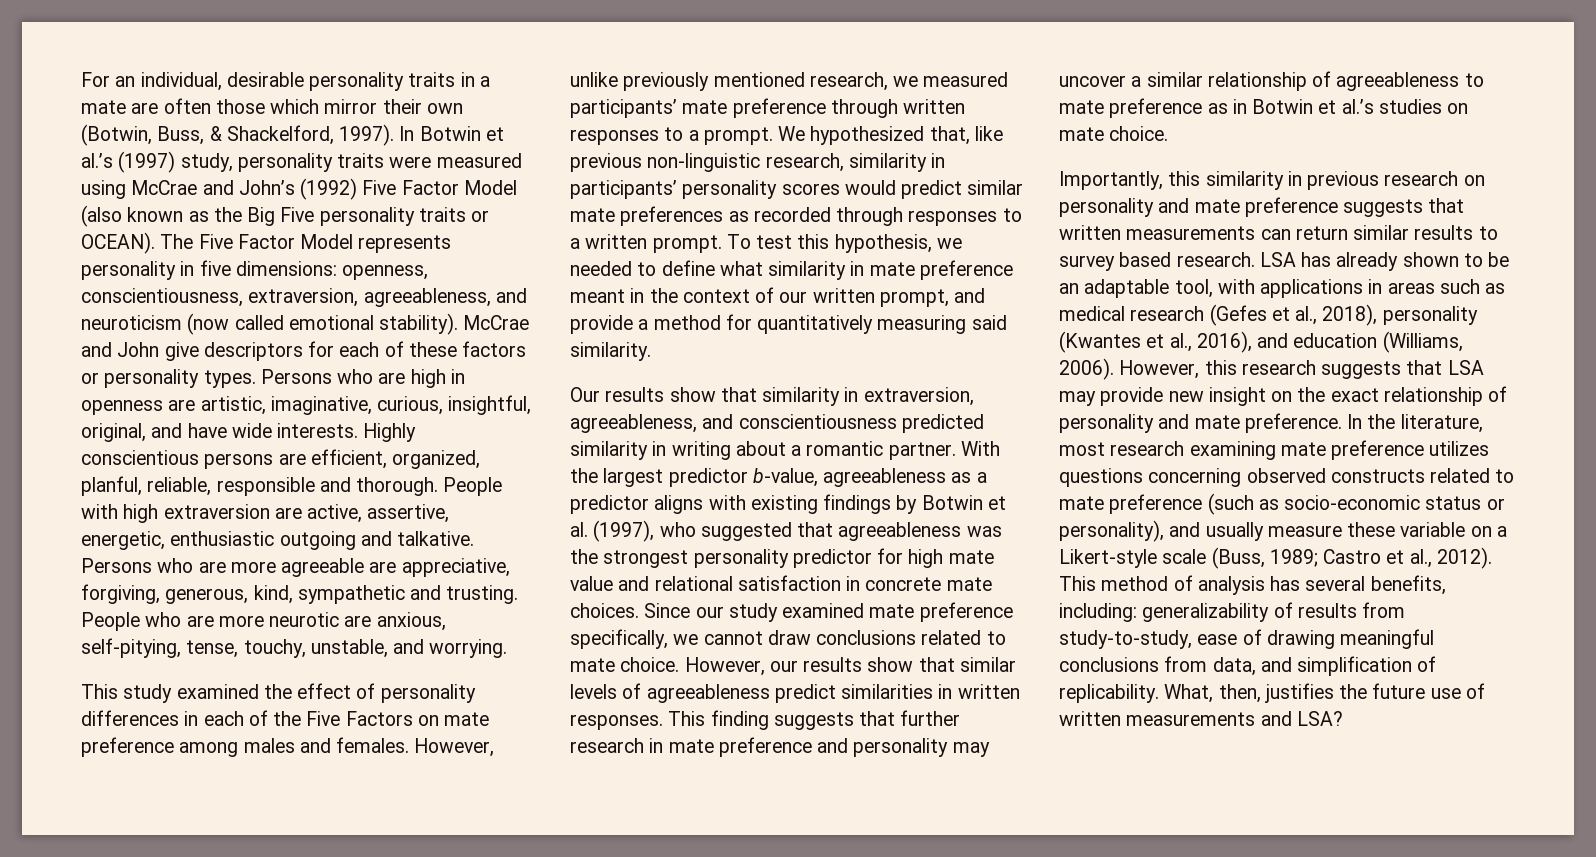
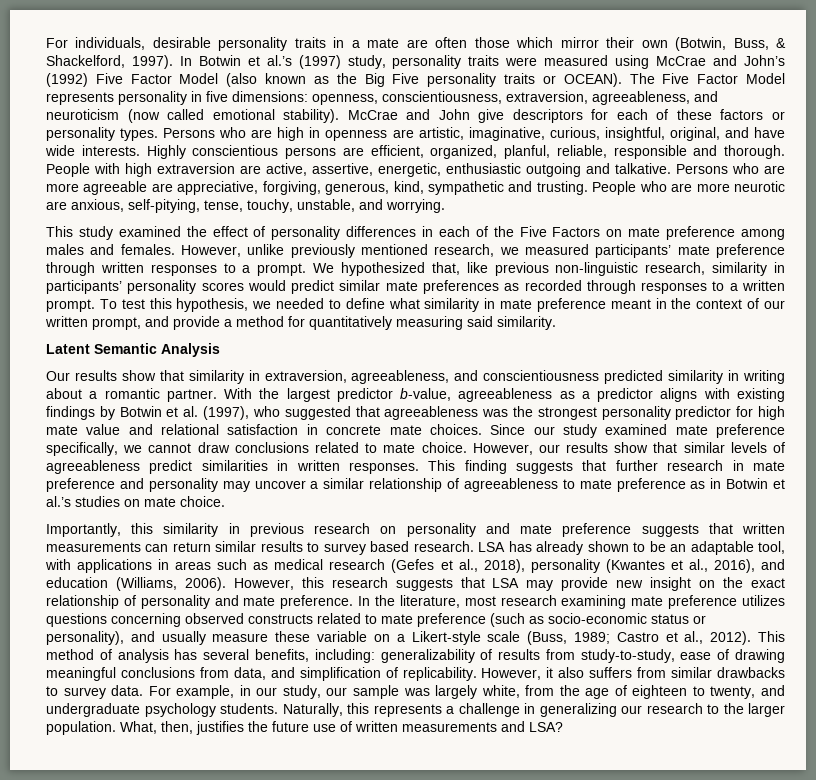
- For an individual, desirable personality traits in a mate are often those which mirror their own (Botwin, Buss, & Shackelford, 1997).
+ For individuals, desirable personality traits in a mate are often those which mirror their own (Botwin, Buss, & Shackelford, 1997).
+ Latent Semantic Analysis
+ However, it also suffers from similar drawbacks to survey data. For example, in our study, our sample was largely white, from the age of eighteen to twenty, and undergraduate psychology students. Naturally, this represents a challenge in generalizing our research to the larger population.

